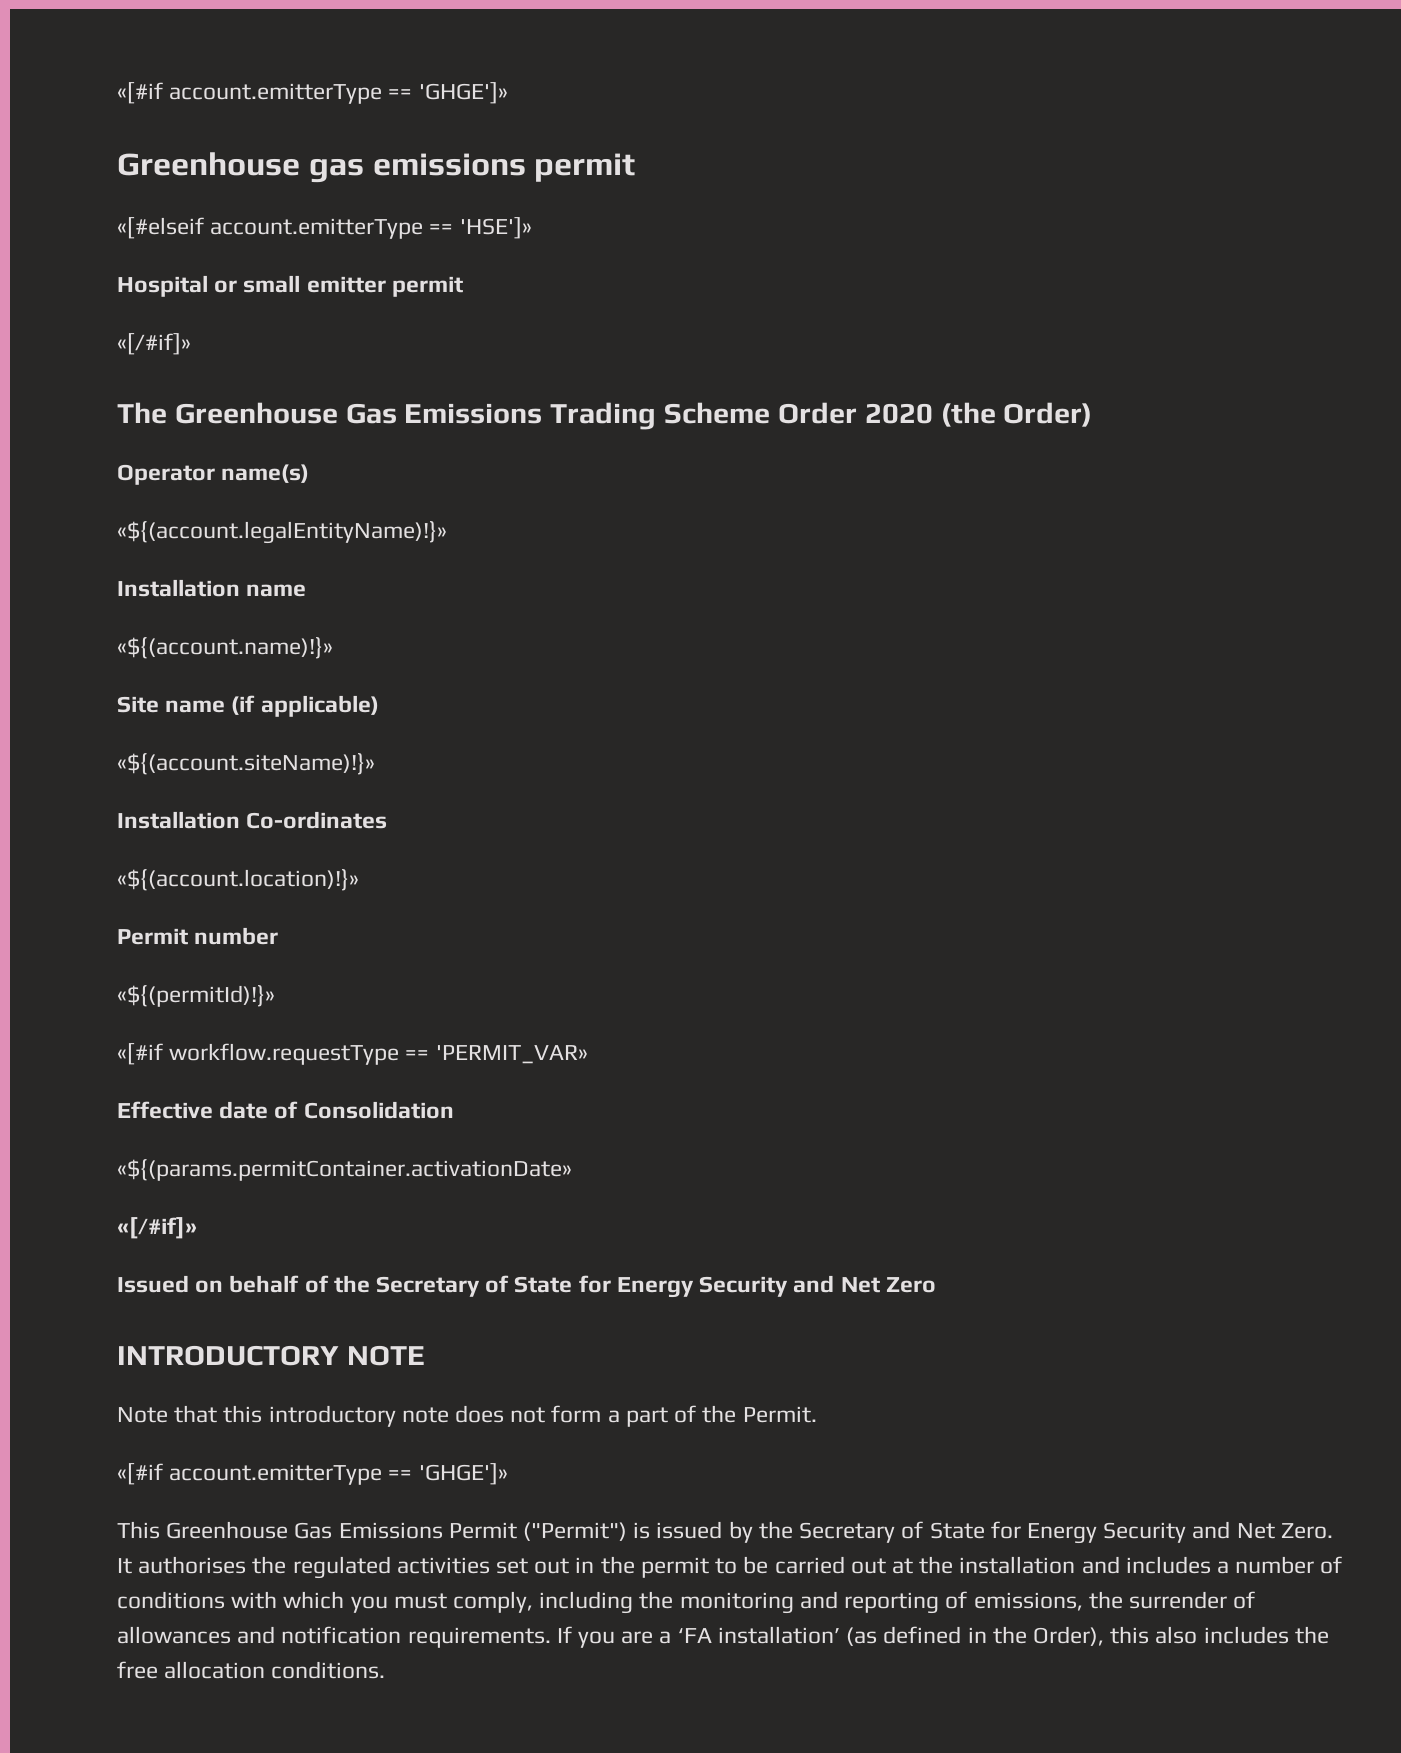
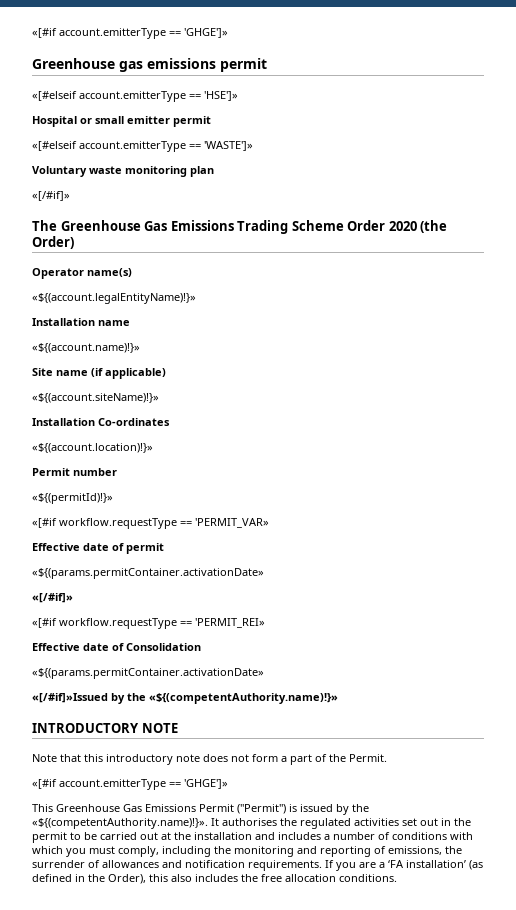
+ «[#elseif account.emitterType == 'WASTE']»
+ Voluntary waste monitoring plan
- Effective date of Consolidation
+ Effective date of permit
- Issued on behalf of the Secretary of State for Energy Security and Net Zero
+ «[#if workflow.requestType == 'PERMIT_REI»
+ Effective date of Consolidation
+ «${(params.permitContainer.activationDate»
+ «[/#if]»Issued by the «${(competentAuthority.name)!}»
- This Greenhouse Gas Emissions Permit ("Permit") is issued by the Secretary of State for Energy Security and Net Zero. It authorises the regulated activities set out in the permit to be carried out at the installation and includes a number of conditions with which you must comply, including the monitoring and reporting of emissions, the surrender of allowances and notification requirements.
+ This Greenhouse Gas Emissions Permit ("Permit") is issued by the «${(competentAuthority.name)!}». It authorises the regulated activities set out in the permit to be carried out at the installation and includes a number of conditions with which you must comply, including the monitoring and reporting of emissions, the surrender of allowances and notification requirements.

